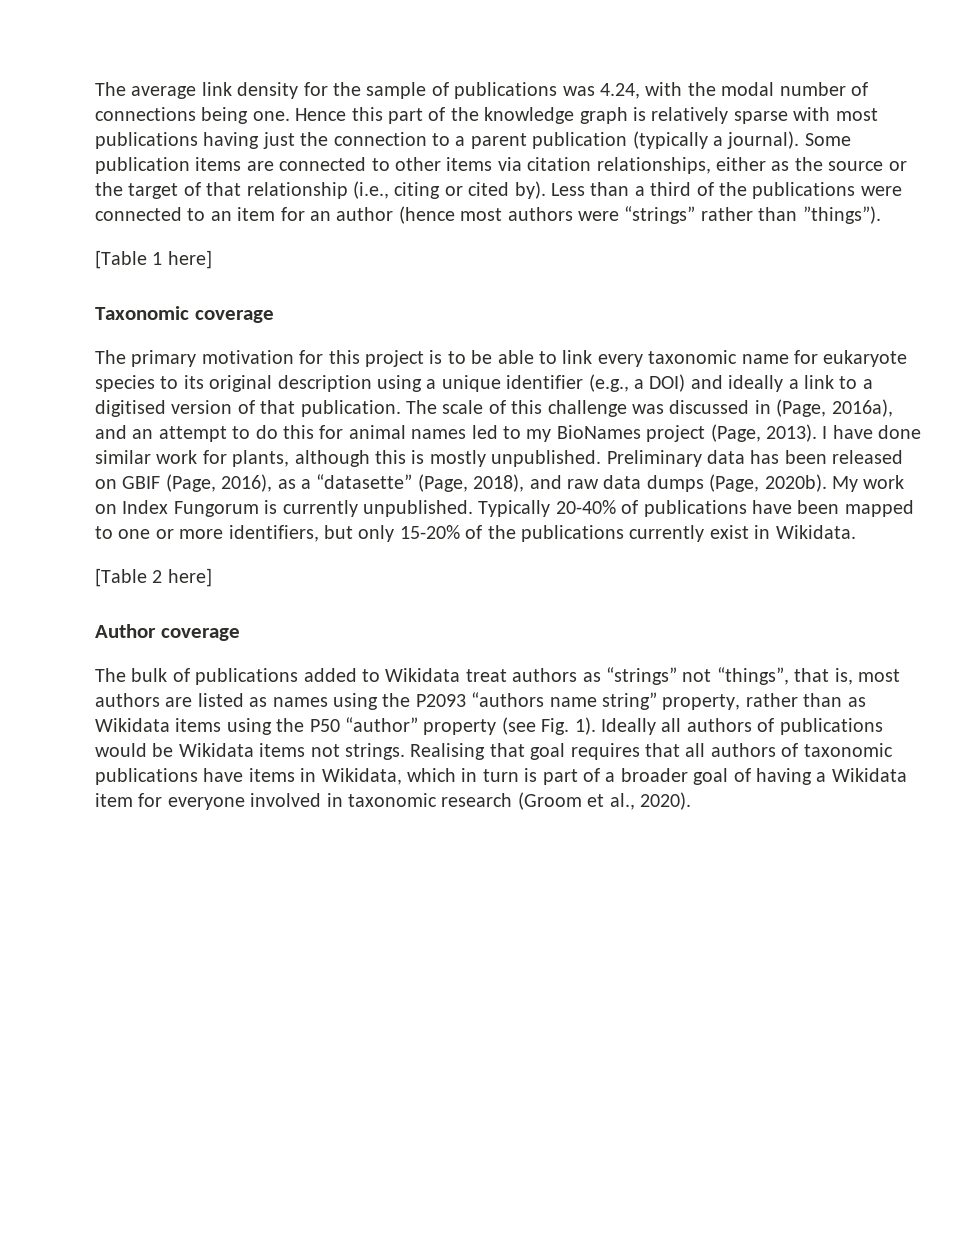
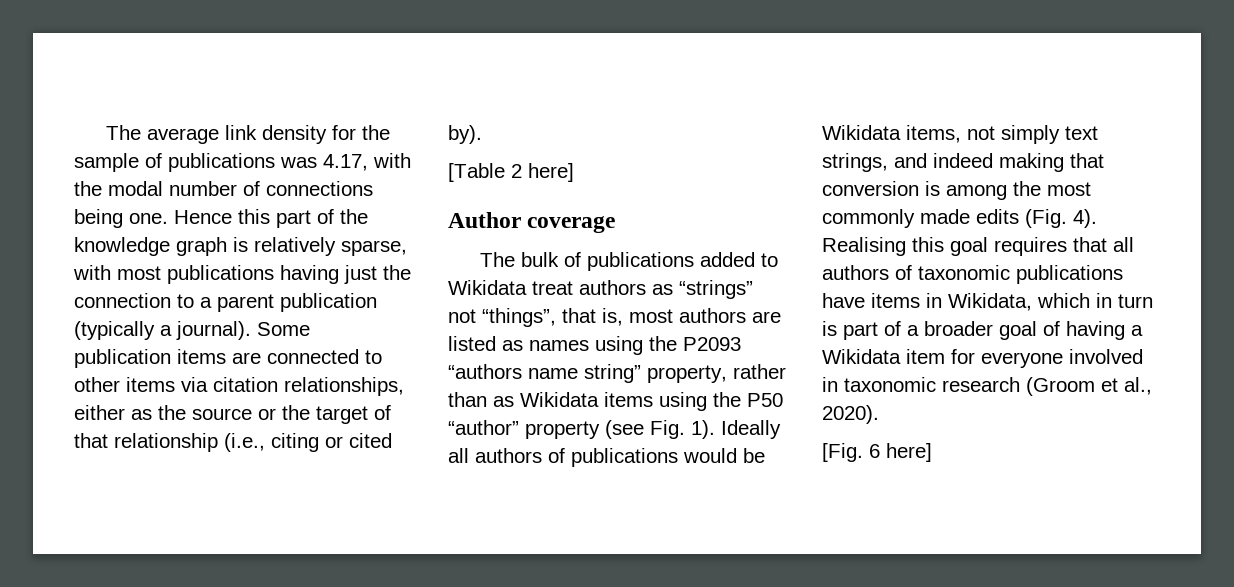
- The average link density for the sample of publications was 4.24, with the modal number of connections being one.
+ The average link density for the sample of publications was 4.17, with the modal number of connections being one.
- Hence this part of the knowledge graph is relatively sparse with most publications having just the connection to a parent publication (typically a journal).
+ Hence this part of the knowledge graph is relatively sparse, with most publications having just the connection to a parent publication (typically a journal).
- Less than a third of the publications were connected to an item for an author (hence most authors were “strings” rather than ”things”).
- [Table 1 here]
- Taxonomic coverage
- The primary motivation for this project is to be able to link every taxonomic name for eukaryote species to its original description using a unique identifier (e.g., a DOI) and ideally a link to a digitised version of that publication. The scale of this challenge was discussed in (Page, 2016a), and an attempt to do this for animal names led to my BioNames project (Page, 2013). I have done similar work for plants, although this is mostly unpublished. Preliminary data has been released on GBIF (Page, 2016), as a “datasette” (Page, 2018), and raw data dumps (Page, 2020b). My work on Index Fungorum is currently unpublished. Typically 20-40% of publications have been mapped to one or more identifiers, but only 15-20% of the publications currently exist in Wikidata.
- Ideally all authors of publications would be Wikidata items not strings. Realising that goal requires that all authors of taxonomic publications have items in Wikidata, which in turn is part of a broader goal of having a Wikidata item for everyone involved in taxonomic research (Groom et al., 2020).
+ Ideally all authors of publications would be Wikidata items, not simply text strings, and indeed making that conversion is among the most commonly made edits (Fig. 4). Realising this goal requires that all authors of taxonomic publications have items in Wikidata, which in turn is part of a broader goal of having a Wikidata item for everyone involved in taxonomic research (Groom et al., 2020).
+ [Fig. 6 here]

